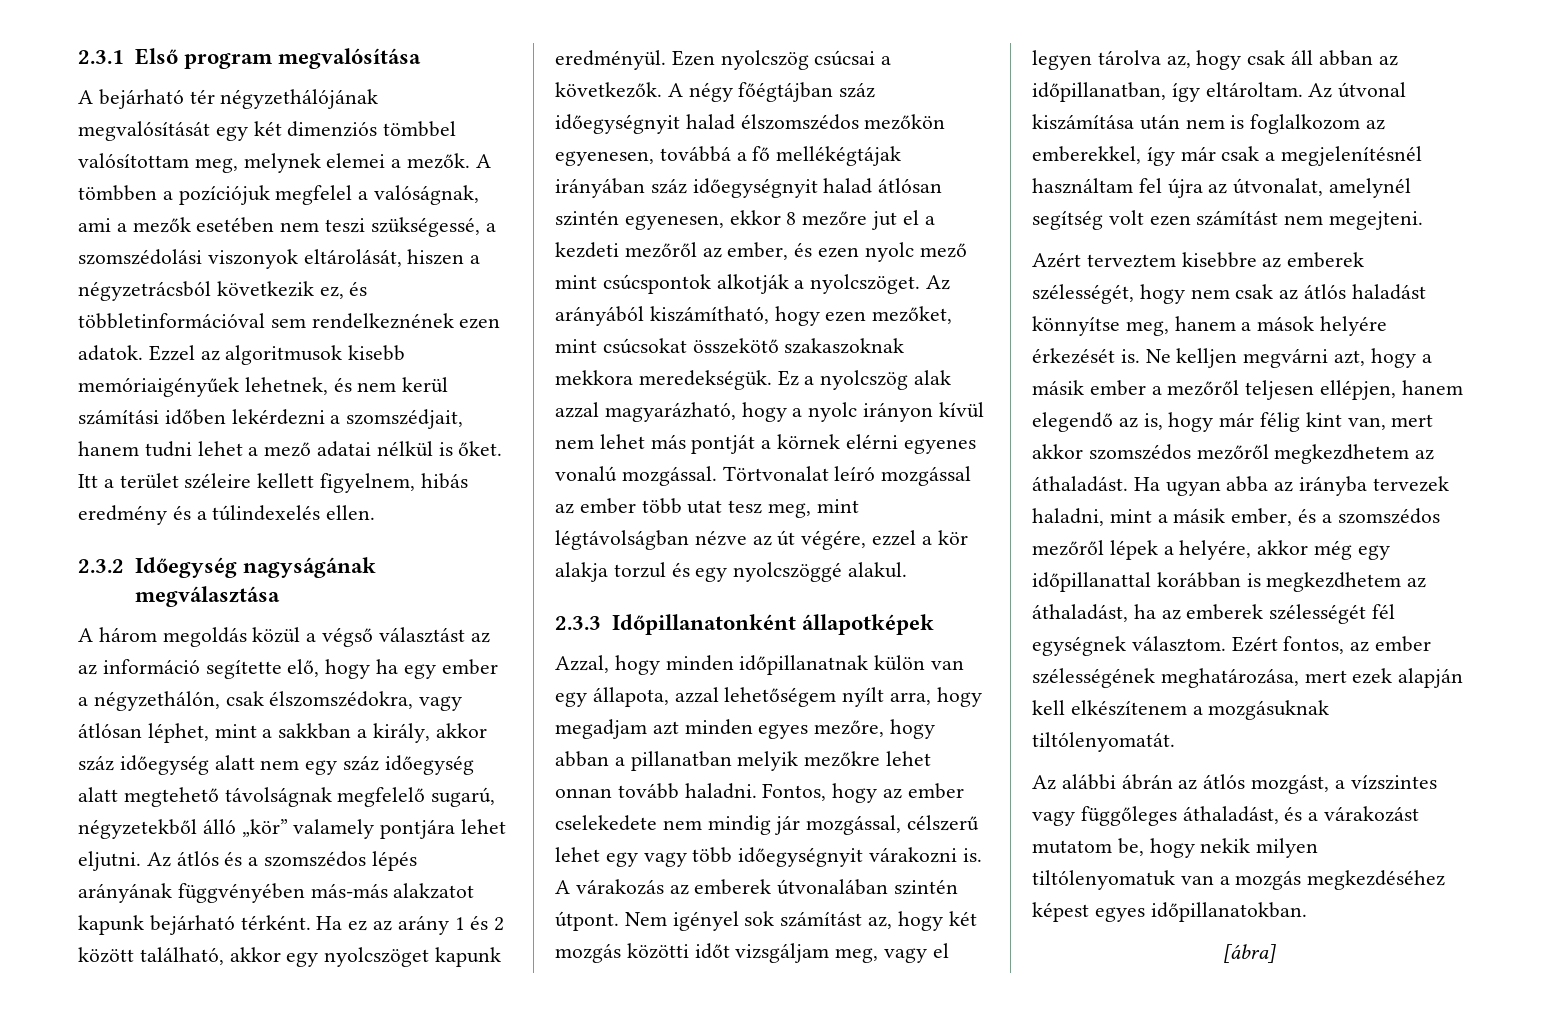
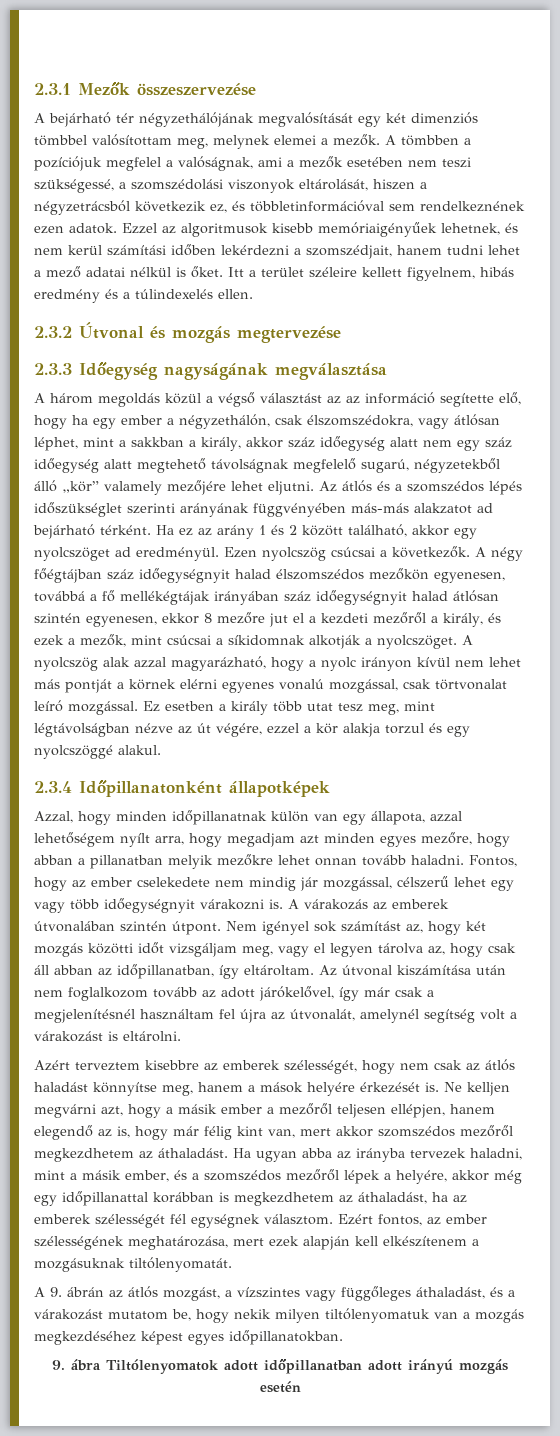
- 2.3.1 Első program megvalósítása
+ 2.3.1 Mezők összeszervezése
- 2.3.2 Időegység nagyságának megválasztása
+ 2.3.2 Útvonal és mozgás megtervezése
+ 2.3.3 Időegység nagyságának megválasztása
- A három megoldás közül a végső választást az az információ segítette elő, hogy ha egy ember a négyzethálón, csak élszomszédokra, vagy átlósan léphet, mint a sakkban a király, akkor száz időegység alatt nem egy száz időegység alatt megtehető távolságnak megfelelő sugarú, négyzetekből álló „kör” valamely pontjára lehet eljutni.
+ A három megoldás közül a végső választást az az információ segítette elő, hogy ha egy ember a négyzethálón, csak élszomszédokra, vagy átlósan léphet, mint a sakkban a király, akkor száz időegység alatt nem egy száz időegység alatt megtehető távolságnak megfelelő sugarú, négyzetekből álló „kör” valamely mezőjére lehet eljutni.
- Az átlós és a szomszédos lépés arányának függvényében más-más alakzatot kapunk bejárható térként.
+ Az átlós és a szomszédos lépés időszükséglet szerinti arányának függvényében más-más alakzatot ad bejárható térként.
- Ha ez az arány 1 és 2 között található, akkor egy nyolcszöget kapunk eredményül.
+ Ha ez az arány 1 és 2 között található, akkor egy nyolcszöget ad eredményül.
- A négy főégtájban száz időegységnyit halad élszomszédos mezőkön egyenesen, továbbá a fő mellékégtájak irányában száz időegységnyit halad átlósan szintén egyenesen, ekkor 8 mezőre jut el a kezdeti mezőről az ember, és ezen nyolc mező mint csúcspontok alkotják a nyolcszöget. Az arányából kiszámítható, hogy ezen mezőket, mint csúcsokat összekötő szakaszoknak mekkora meredekségük. Ez a nyolcszög alak azzal magyarázható, hogy a nyolc irányon kívül nem lehet más pontját a körnek elérni egyenes vonalú mozgással. Törtvonalat leíró mozgással az ember több utat tesz meg, mint légtávolságban nézve az út végére, ezzel a kör alakja torzul és egy nyolcszöggé alakul.
+ A négy főégtájban száz időegységnyit halad élszomszédos mezőkön egyenesen, továbbá a fő mellékégtájak irányában száz időegységnyit halad átlósan szintén egyenesen, ekkor 8 mezőre jut el a kezdeti mezőről a király, és ezek a mezők, mint csúcsai a síkidomnak alkotják a nyolcszöget. A nyolcszög alak azzal magyarázható, hogy a nyolc irányon kívül nem lehet más pontját a körnek elérni egyenes vonalú mozgással, csak törtvonalat leíró mozgással. Ez esetben a király több utat tesz meg, mint légtávolságban nézve az út végére, ezzel a kör alakja torzul és egy nyolcszöggé alakul.
- 2.3.3 Időpillanatonként állapotképek
+ 2.3.4 Időpillanatonként állapotképek
- Az útvonal kiszámítása után nem is foglalkozom az emberekkel, így már csak a megjelenítésnél használtam fel újra az útvonalat, amelynél segítség volt ezen számítást nem megejteni.
+ Az útvonal kiszámítása után nem foglalkozom tovább az adott járókelővel, így már csak a megjelenítésnél használtam fel újra az útvonalát, amelynél segítség volt a várakozást is eltárolni.
- Az alábbi ábrán az átlós mozgást, a vízszintes vagy függőleges áthaladást, és a várakozást mutatom be, hogy nekik milyen tiltólenyomatuk van a mozgás megkezdéséhez képest egyes időpillanatokban.
+ A 9. ábrán az átlós mozgást, a vízszintes vagy függőleges áthaladást, és a várakozást mutatom be, hogy nekik milyen tiltólenyomatuk van a mozgás megkezdéséhez képest egyes időpillanatokban.
- [ábra]
+ 9. ábra Tiltólenyomatok adott időpillanatban adott irányú mozgás esetén

